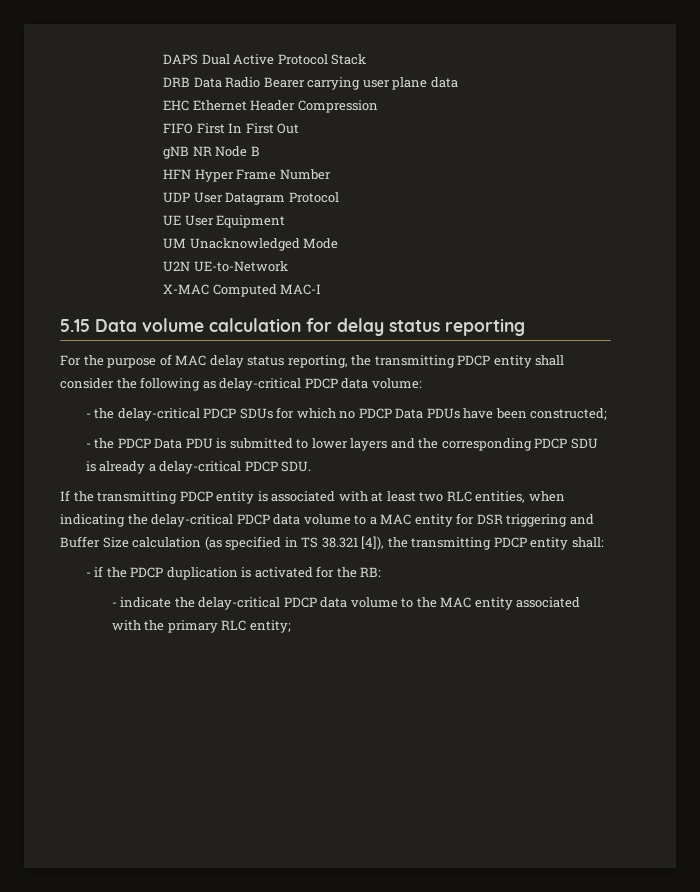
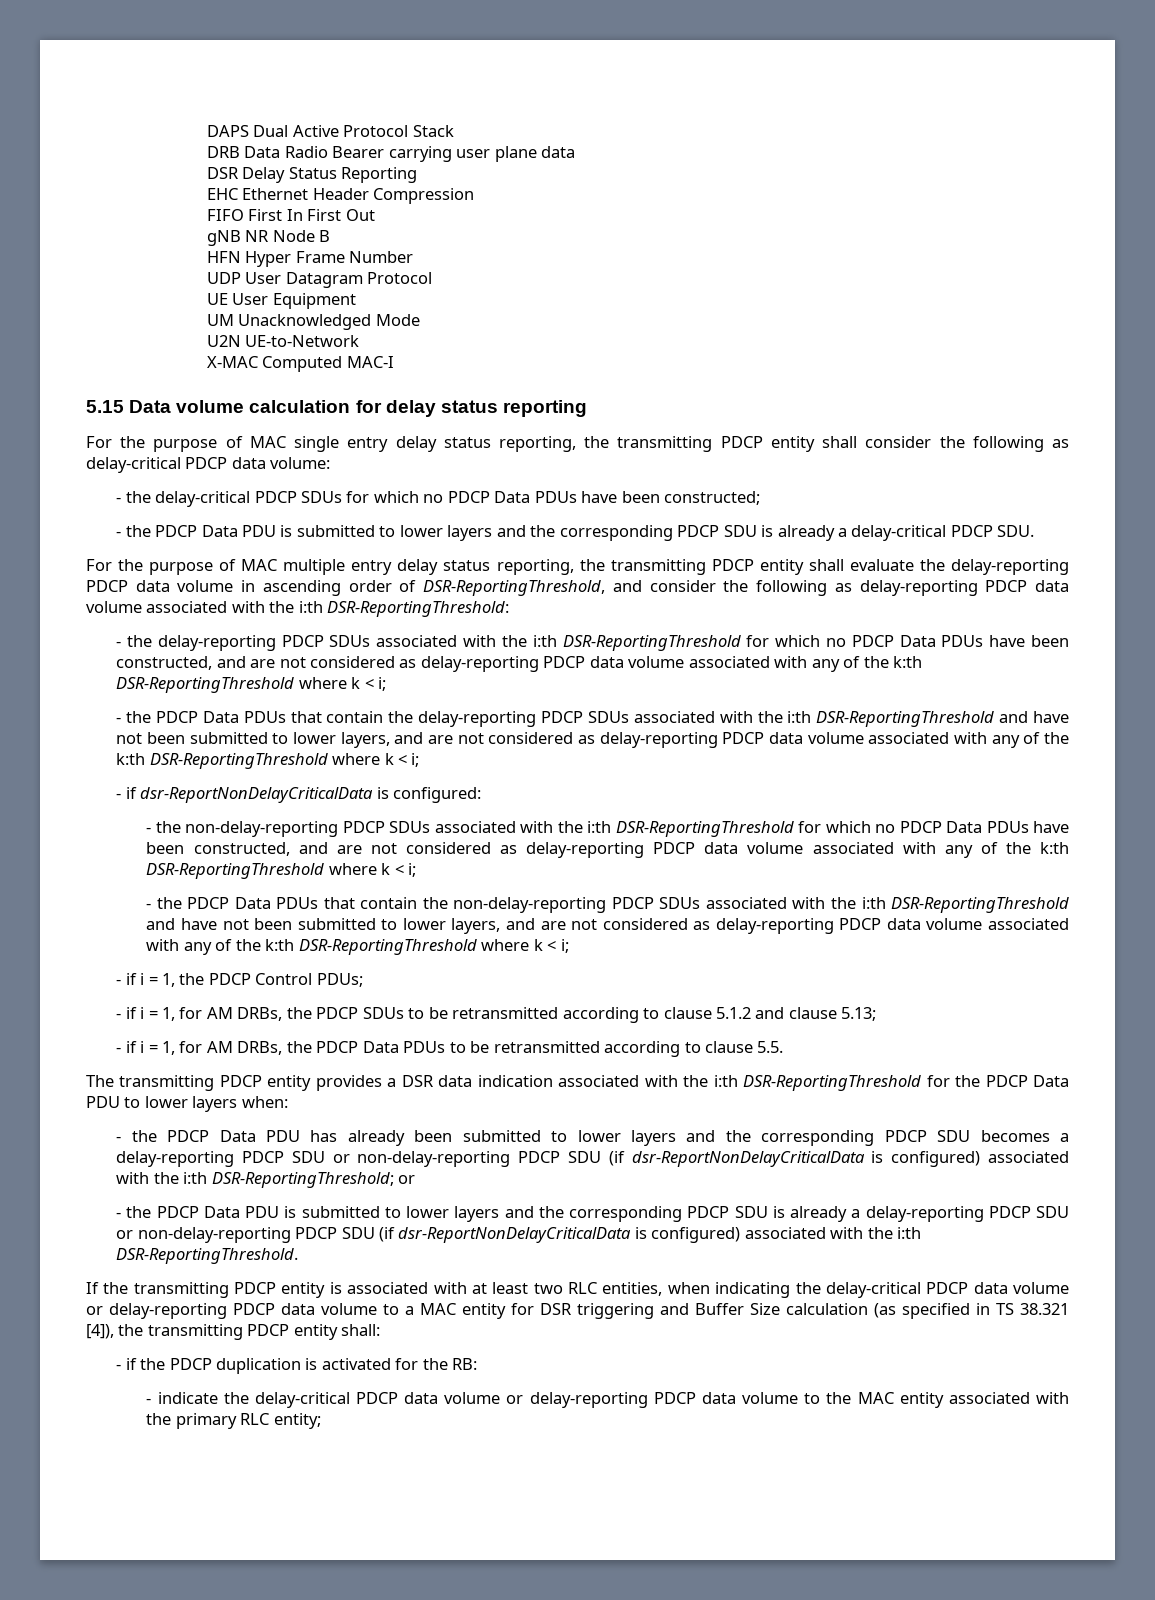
+ DSR Delay Status Reporting
- For the purpose of MAC delay status reporting, the transmitting PDCP entity shall consider the following as delay-critical PDCP data volume:
+ For the purpose of MAC single entry delay status reporting, the transmitting PDCP entity shall consider the following as delay-critical PDCP data volume:
+ For the purpose of MAC multiple entry delay status reporting, the transmitting PDCP entity shall evaluate the delay-reporting PDCP data volume in ascending order of DSR-ReportingThreshold, and consider the following as delay-reporting PDCP data volume associated with the i:th DSR-ReportingThreshold:
+ - the delay-reporting PDCP SDUs associated with the i:th DSR-ReportingThreshold for which no PDCP Data PDUs have been constructed, and are not considered as delay-reporting PDCP data volume associated with any of the k:th DSR-ReportingThreshold where k < i;
+ - the PDCP Data PDUs that contain the delay-reporting PDCP SDUs associated with the i:th DSR-ReportingThreshold and have not been submitted to lower layers, and are not considered as delay-reporting PDCP data volume associated with any of the k:th DSR-ReportingThreshold where k < i;
+ - if dsr-ReportNonDelayCriticalData is configured:
+ - the non-delay-reporting PDCP SDUs associated with the i:th DSR-ReportingThreshold for which no PDCP Data PDUs have been constructed, and are not considered as delay-reporting PDCP data volume associated with any of the k:th DSR-ReportingThreshold where k < i;
+ - the PDCP Data PDUs that contain the non-delay-reporting PDCP SDUs associated with the i:th DSR-ReportingThreshold and have not been submitted to lower layers, and are not considered as delay-reporting PDCP data volume associated with any of the k:th DSR-ReportingThreshold where k < i;
+ - if i = 1, the PDCP Control PDUs;
+ - if i = 1, for AM DRBs, the PDCP SDUs to be retransmitted according to clause 5.1.2 and clause 5.13;
+ - if i = 1, for AM DRBs, the PDCP Data PDUs to be retransmitted according to clause 5.5.
+ The transmitting PDCP entity provides a DSR data indication associated with the i:th DSR-ReportingThreshold for the PDCP Data PDU to lower layers when:
+ - the PDCP Data PDU has already been submitted to lower layers and the corresponding PDCP SDU becomes a delay-reporting PDCP SDU or non-delay-reporting PDCP SDU (if dsr-ReportNonDelayCriticalData is configured) associated with the i:th DSR-ReportingThreshold; or
+ - the PDCP Data PDU is submitted to lower layers and the corresponding PDCP SDU is already a delay-reporting PDCP SDU or non-delay-reporting PDCP SDU (if dsr-ReportNonDelayCriticalData is configured) associated with the i:th DSR-ReportingThreshold.
- If the transmitting PDCP entity is associated with at least two RLC entities, when indicating the delay-critical PDCP data volume to a MAC entity for DSR triggering and Buffer Size calculation (as specified in TS 38.321 [4]), the transmitting PDCP entity shall:
+ If the transmitting PDCP entity is associated with at least two RLC entities, when indicating the delay-critical PDCP data volume or delay-reporting PDCP data volume to a MAC entity for DSR triggering and Buffer Size calculation (as specified in TS 38.321 [4]), the transmitting PDCP entity shall:
- - indicate the delay-critical PDCP data volume to the MAC entity associated with the primary RLC entity;
+ - indicate the delay-critical PDCP data volume or delay-reporting PDCP data volume to the MAC entity associated with the primary RLC entity;

